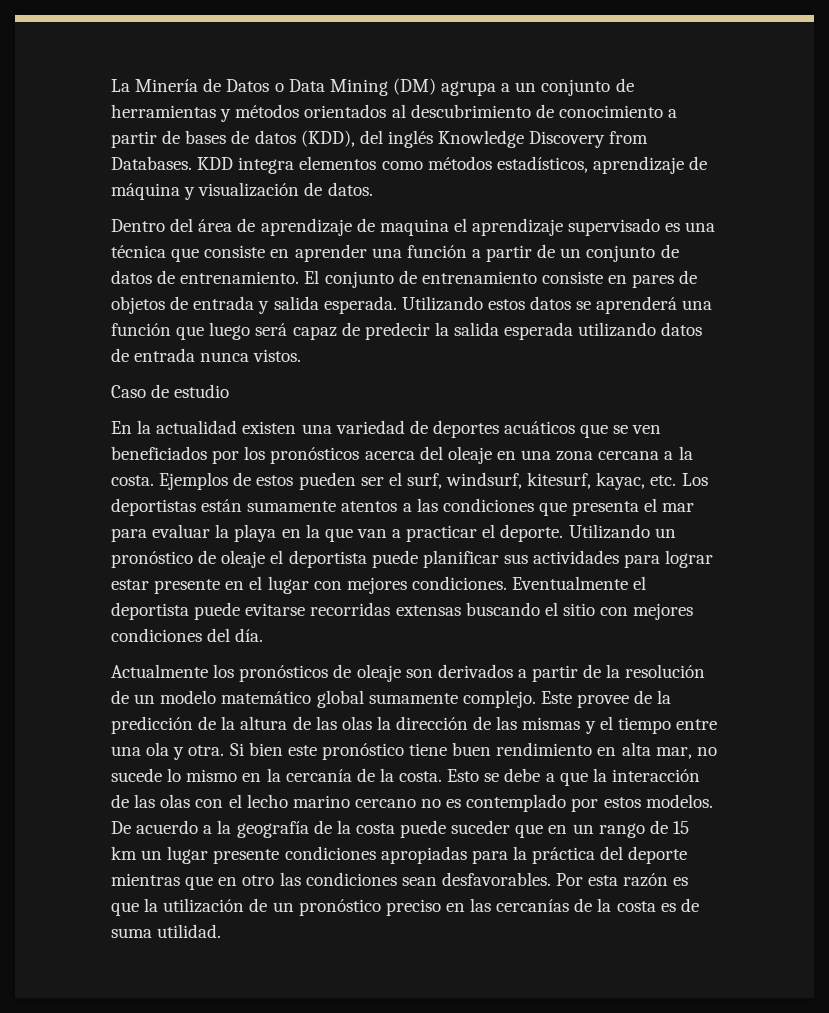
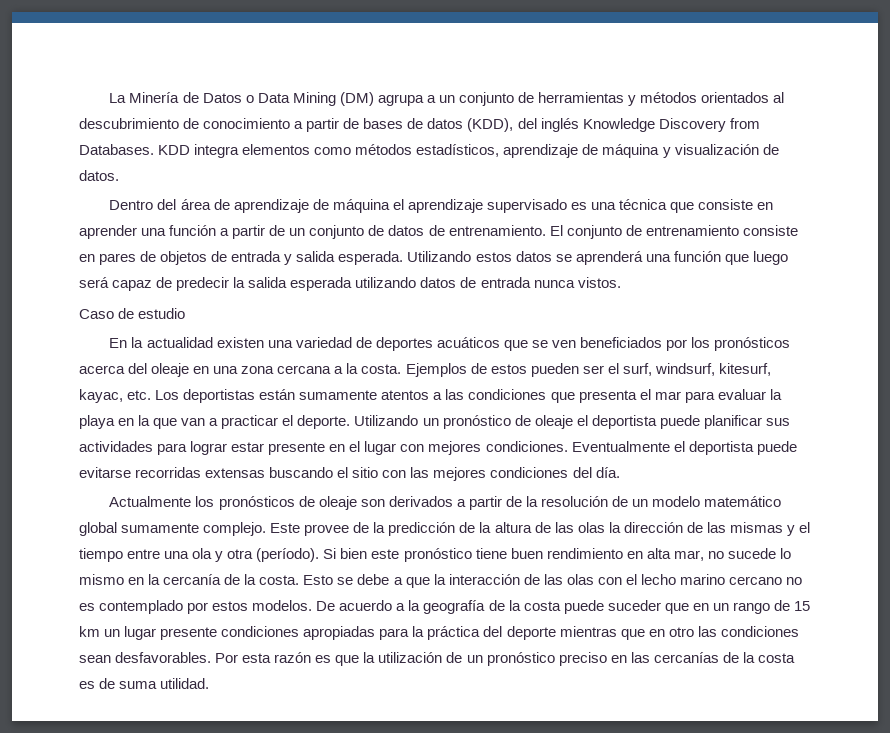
- Dentro del área de aprendizaje de maquina el aprendizaje supervisado es una técnica que consiste en aprender una función a partir de un conjunto de datos de entrenamiento.
+ Dentro del área de aprendizaje de máquina el aprendizaje supervisado es una técnica que consiste en aprender una función a partir de un conjunto de datos de entrenamiento.
- Eventualmente el deportista puede evitarse recorridas extensas buscando el sitio con mejores condiciones del día.
+ Eventualmente el deportista puede evitarse recorridas extensas buscando el sitio con las mejores condiciones del día.
- Este provee de la predicción de la altura de las olas la dirección de las mismas y el tiempo entre una ola y otra.
+ Este provee de la predicción de la altura de las olas la dirección de las mismas y el tiempo entre una ola y otra (período).

